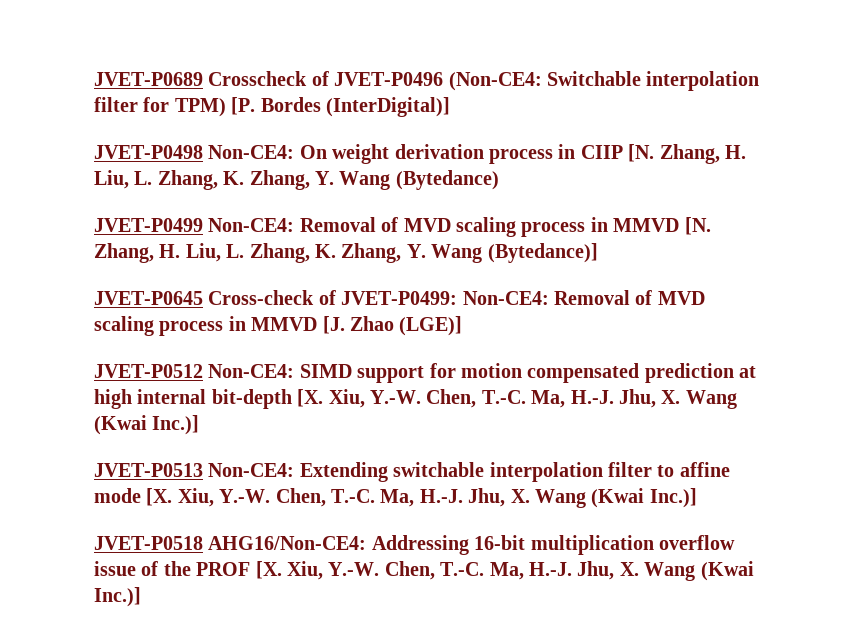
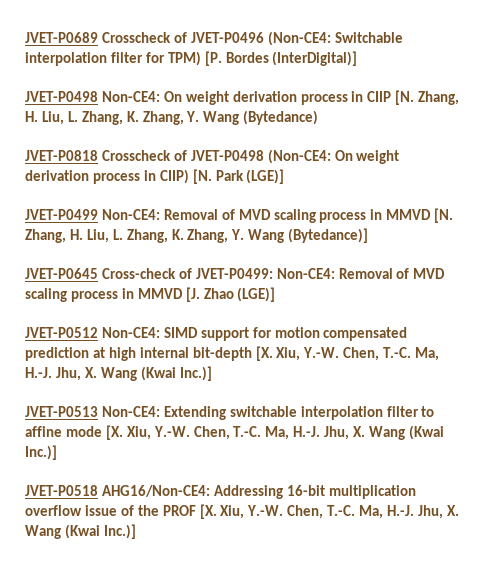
+ JVET-P0818 Crosscheck of JVET-P0498 (Non-CE4: On weight derivation process in CIIP) [N. Park (LGE)]

